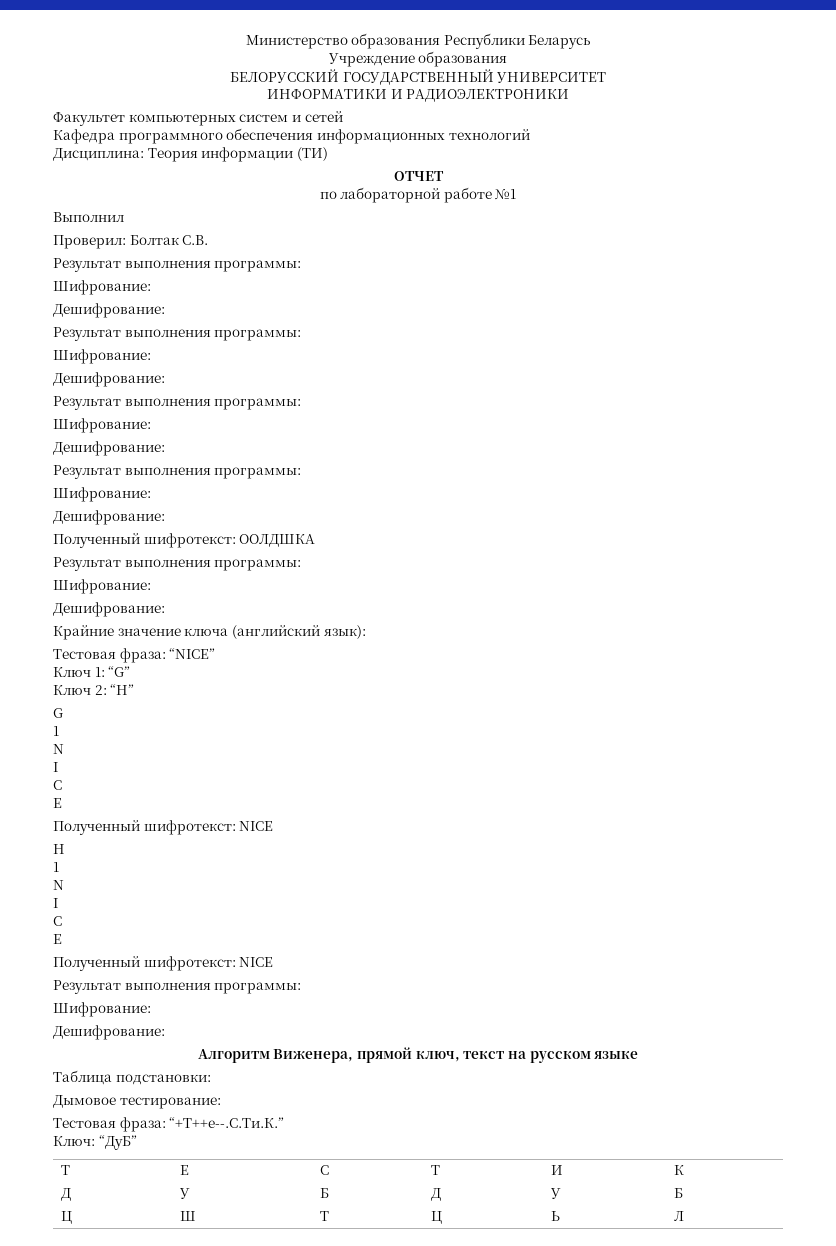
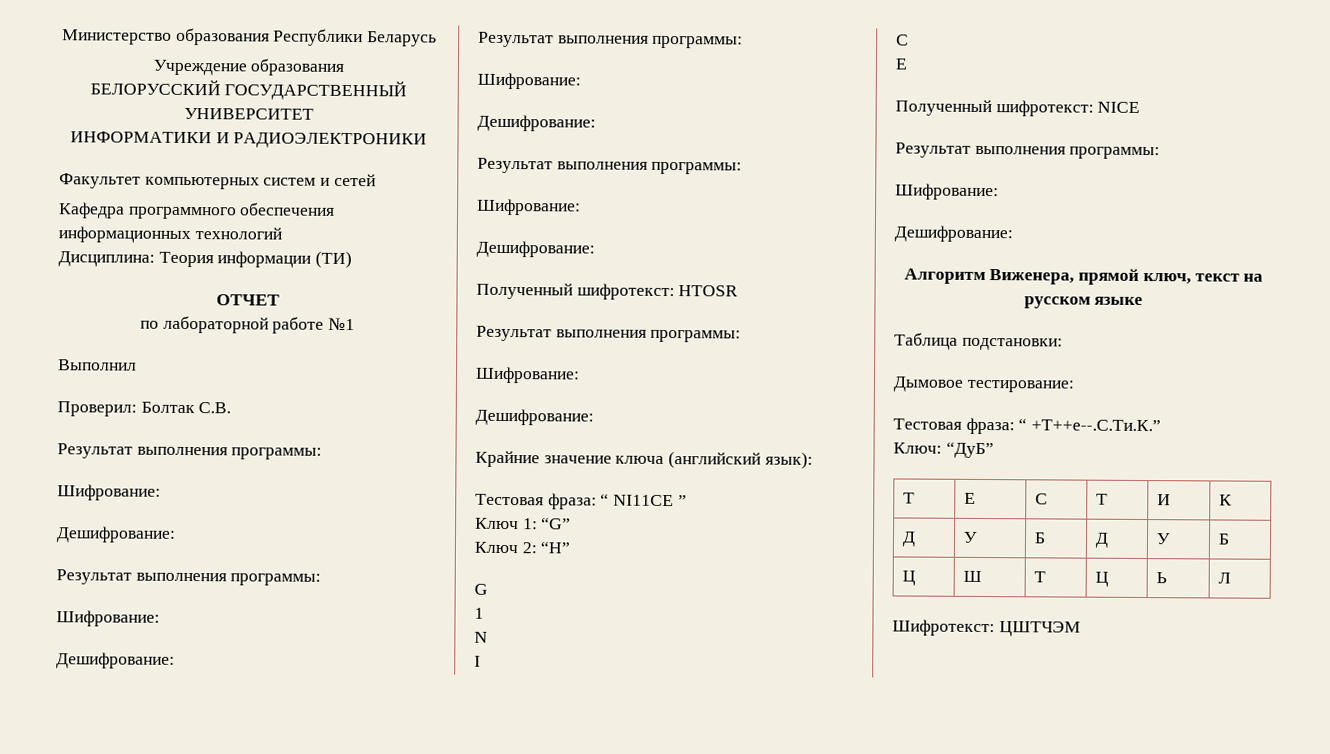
- Полученный шифротекст: ООЛДШКА
+ Полученный шифротекст: HTOSR
- Тестовая фраза: “NICE”
+ Тестовая фраза: “ NI11CE ”
- H
- 1
- N
- I
- C
- E
- Полученный шифротекст: NICE
- Тестовая фраза: “+Т++е--.С.Ти.К.”
+ Тестовая фраза: “ +Т++е--.С.Ти.К.”
+ Шифротекст: ЦШТЧЭМ

